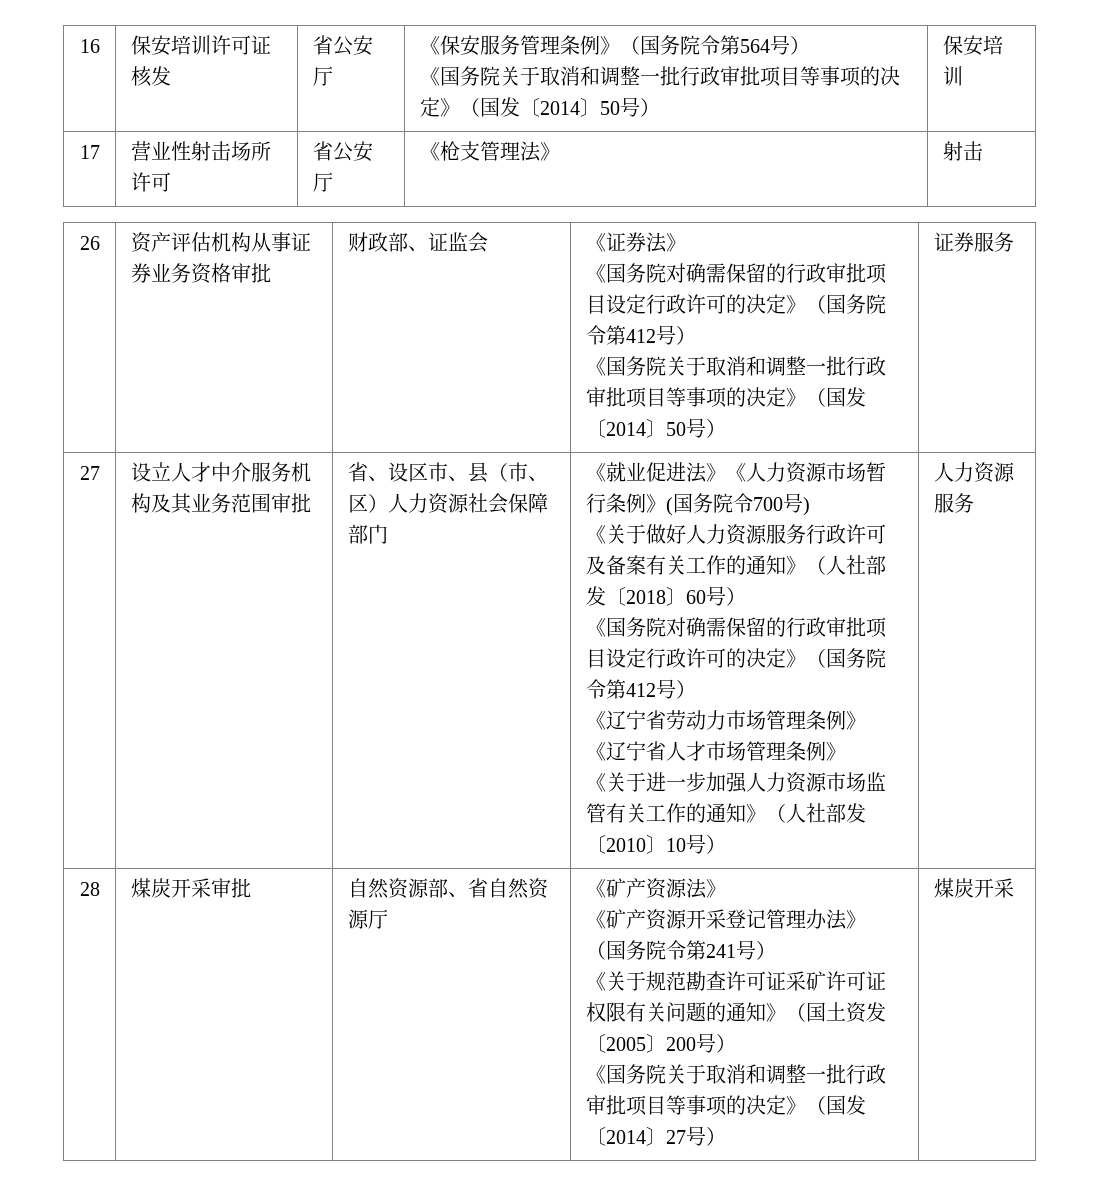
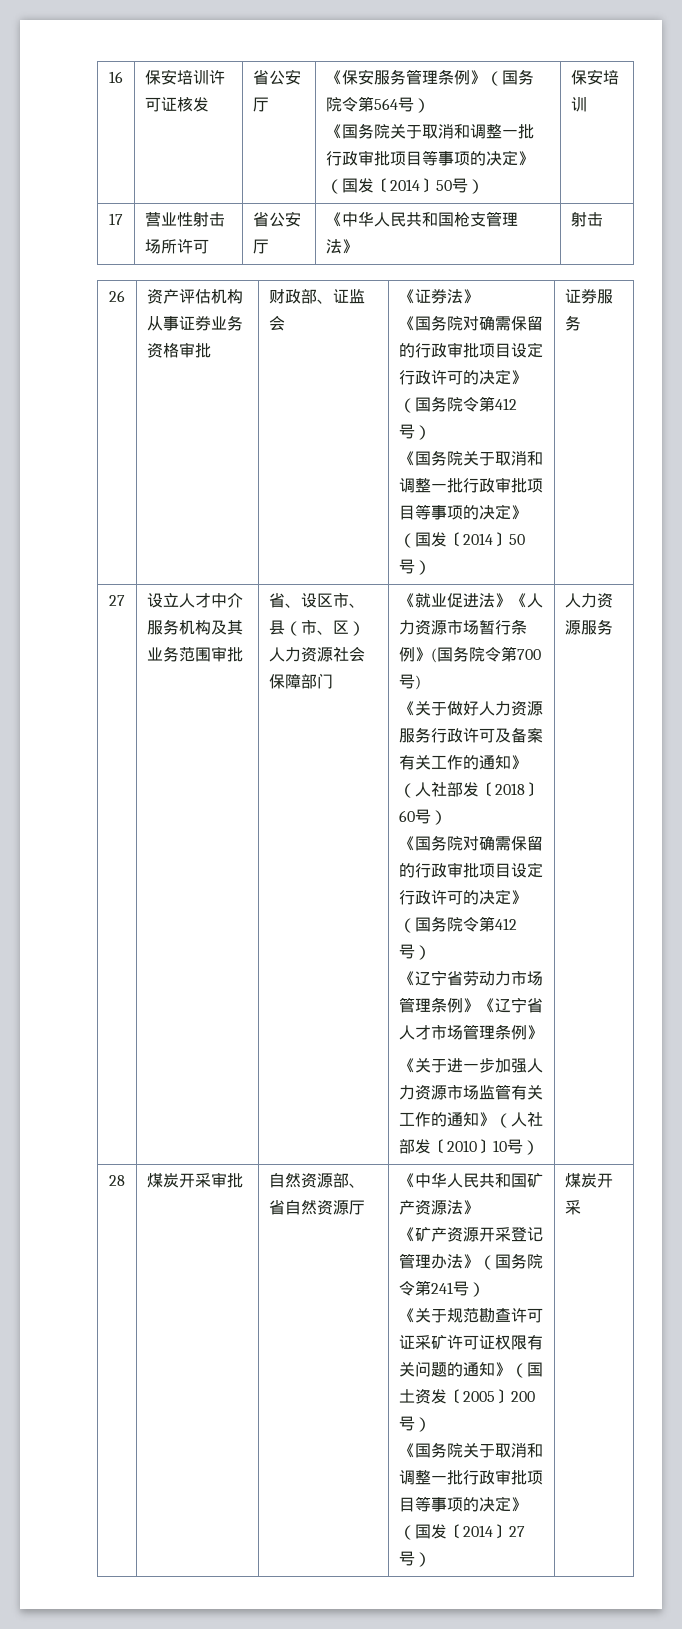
- 17 | 营业性射击场所许可 | 省公安厅 | 《枪支管理法》 | 射击
+ 17 | 营业性射击场所许可 | 省公安厅 | 《中华人民共和国枪支管理法》 | 射击
- 《就业促进法》《人力资源市场暂行条例》(国务院令700号)
+ 《就业促进法》《人力资源市场暂行条例》(国务院令第700号)
- 《矿产资源法》
+ 《中华人民共和国矿产资源法》

